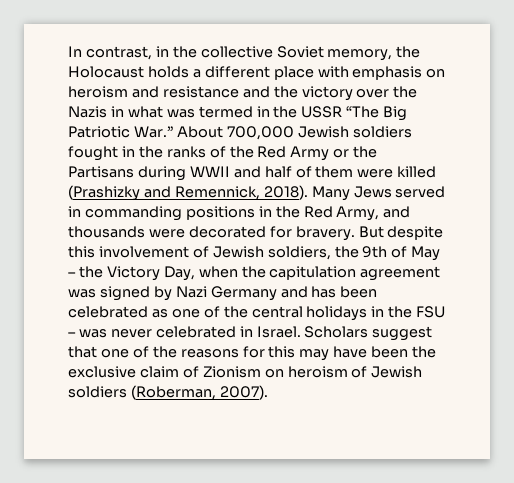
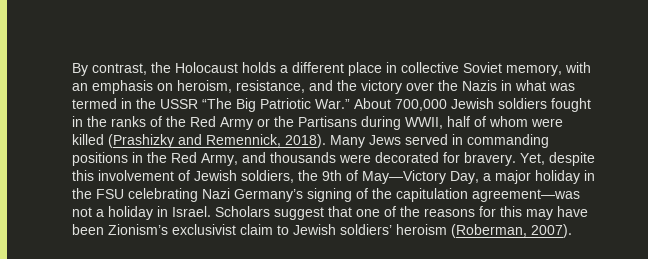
- In contrast, in the collective Soviet memory, the Holocaust holds a different place with emphasis on heroism and resistance and the victory over the Nazis in what was termed in the USSR “The Big Patriotic War.” About 700,000 Jewish soldiers fought in the ranks of the Red Army or the Partisans during WWII and half of them were killed (Prashizky and Remennick, 2018).
+ By contrast, the Holocaust holds a different place in collective Soviet memory, with an emphasis on heroism, resistance, and the victory over the Nazis in what was termed in the USSR “The Big Patriotic War.” About 700,000 Jewish soldiers fought in the ranks of the Red Army or the Partisans during WWII, half of whom were killed (Prashizky and Remennick, 2018).
- But despite this involvement of Jewish soldiers, the 9th of May – the Victory Day, when the capitulation agreement was signed by Nazi Germany and has been celebrated as one of the central holidays in the FSU – was never celebrated in Israel.
+ Yet, despite this involvement of Jewish soldiers, the 9th of May—Victory Day, a major holiday in the FSU celebrating Nazi Germany’s signing of the capitulation agreement—was not a holiday in Israel.
- Scholars suggest that one of the reasons for this may have been the exclusive claim of Zionism on heroism of Jewish soldiers (Roberman, 2007).
+ Scholars suggest that one of the reasons for this may have been Zionism’s exclusivist claim to Jewish soldiers’ heroism (Roberman, 2007).

